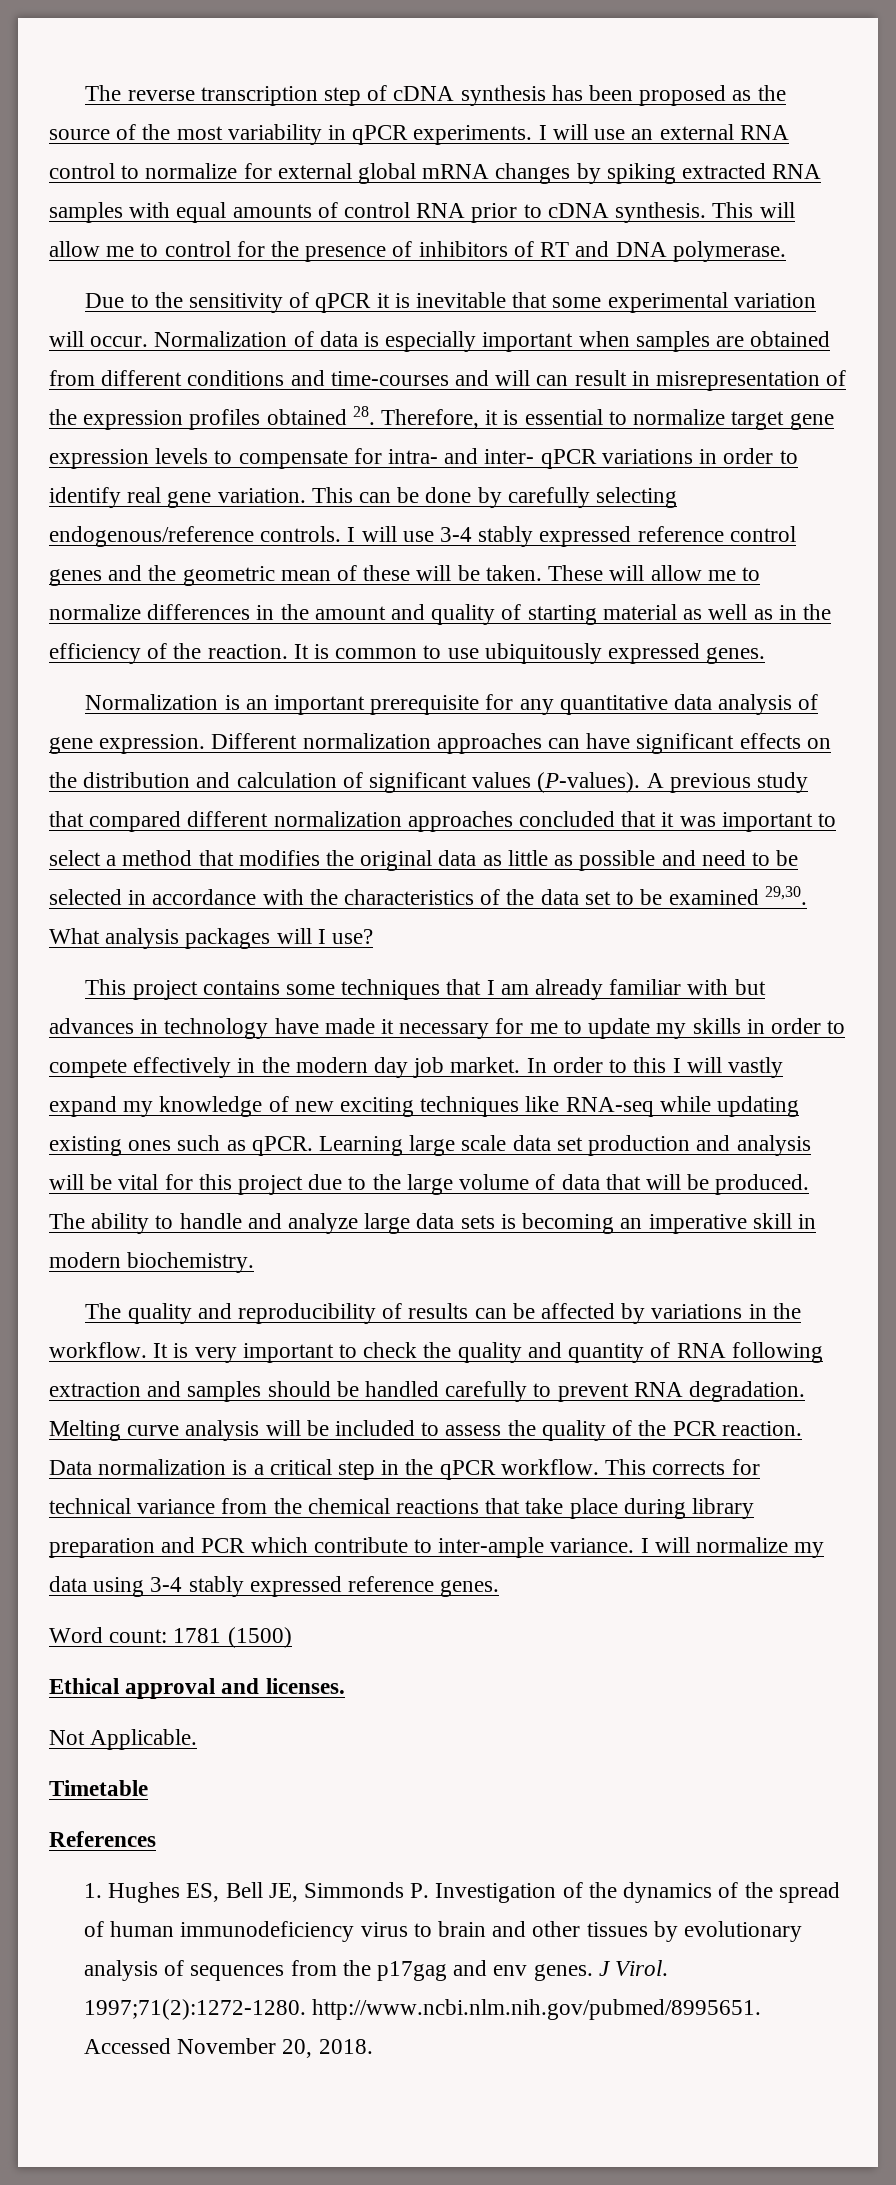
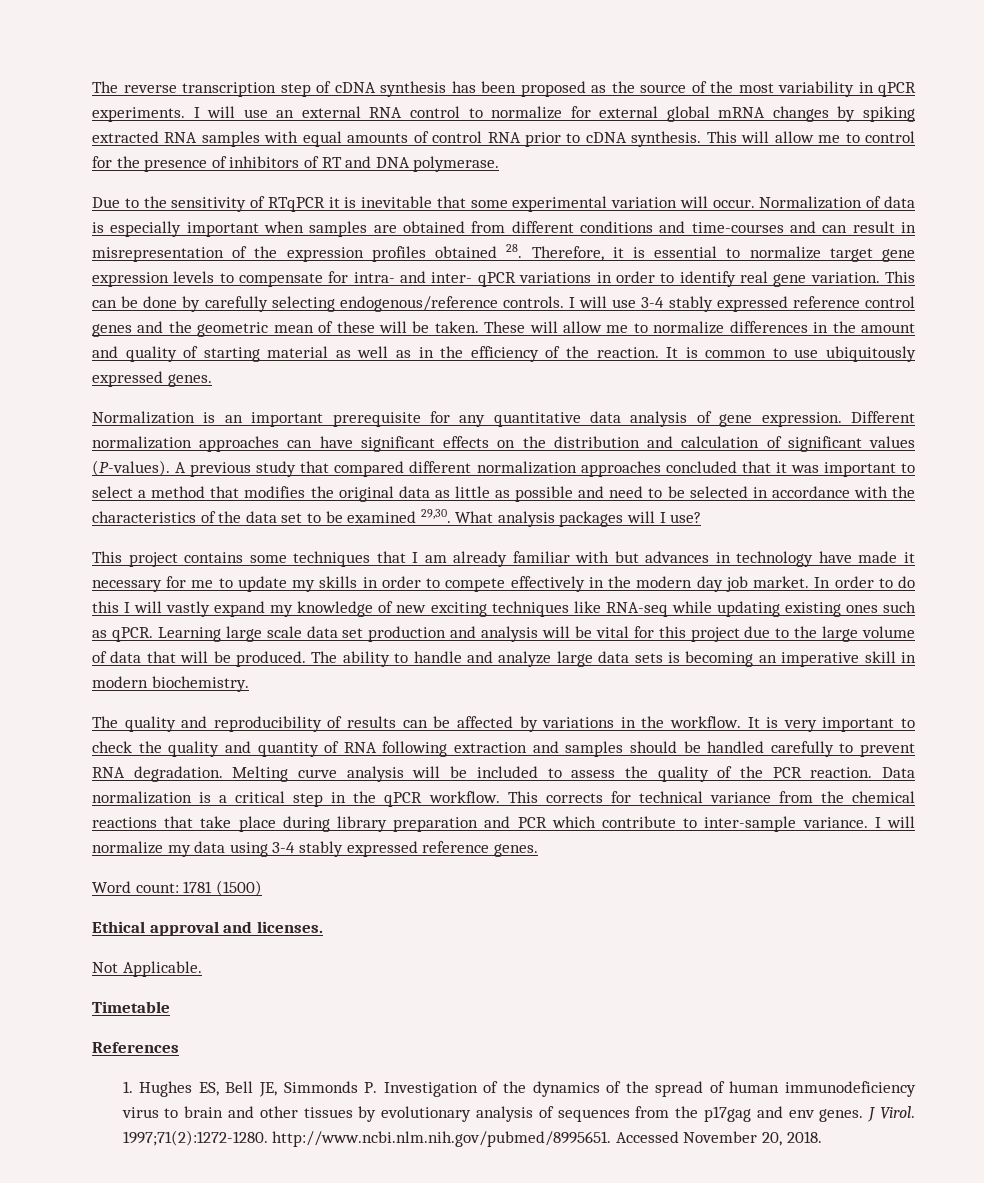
- Due to the sensitivity of qPCR it is inevitable that some experimental variation will occur.
+ Due to the sensitivity of RTqPCR it is inevitable that some experimental variation will occur.
- Normalization of data is especially important when samples are obtained from different conditions and time-courses and will can result in misrepresentation of the expression profiles obtained 28. Therefore, it is essential to normalize target gene expression levels to compensate for intra- and inter- qPCR variations in order to identify real gene variation.
+ Normalization of data is especially important when samples are obtained from different conditions and time-courses and can result in misrepresentation of the expression profiles obtained 28. Therefore, it is essential to normalize target gene expression levels to compensate for intra- and inter- qPCR variations in order to identify real gene variation.
- In order to this I will vastly expand my knowledge of new exciting techniques like RNA-seq while updating existing ones such as qPCR.
+ In order to do this I will vastly expand my knowledge of new exciting techniques like RNA-seq while updating existing ones such as qPCR.
- This corrects for technical variance from the chemical reactions that take place during library preparation and PCR which contribute to inter-ample variance.
+ This corrects for technical variance from the chemical reactions that take place during library preparation and PCR which contribute to inter-sample variance.

